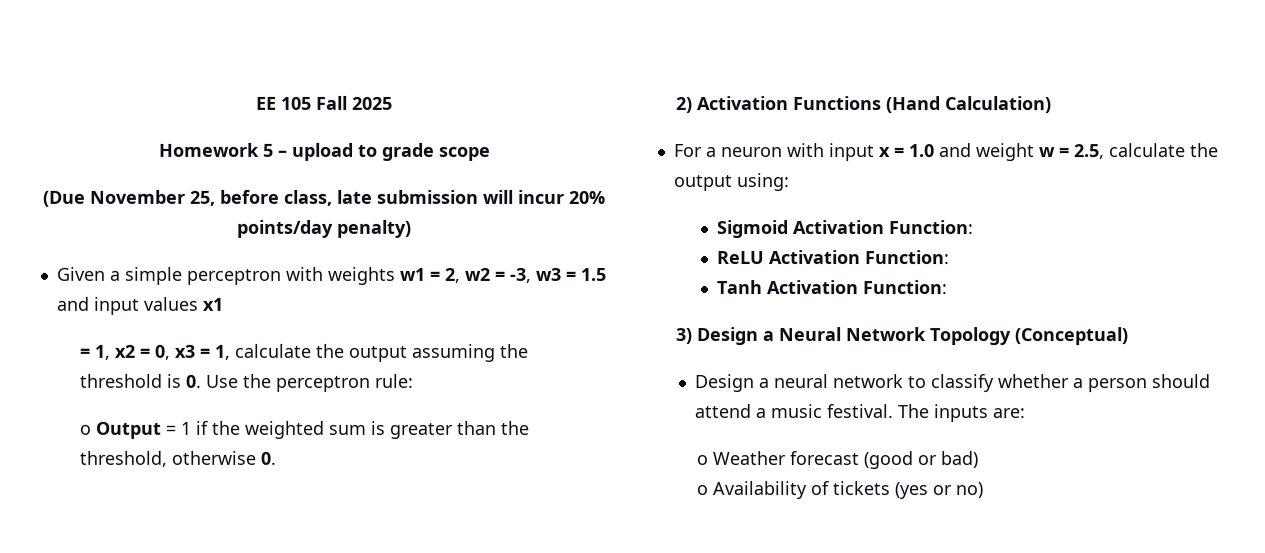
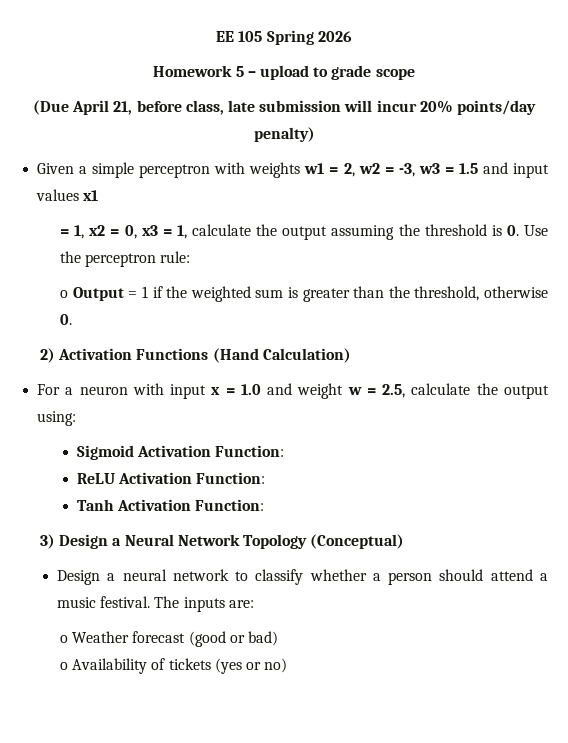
- EE 105 Fall 2025
+ EE 105 Spring 2026
- (Due November 25, before class, late submission will incur 20% points/day penalty)
+ (Due April 21, before class, late submission will incur 20% points/day penalty)

